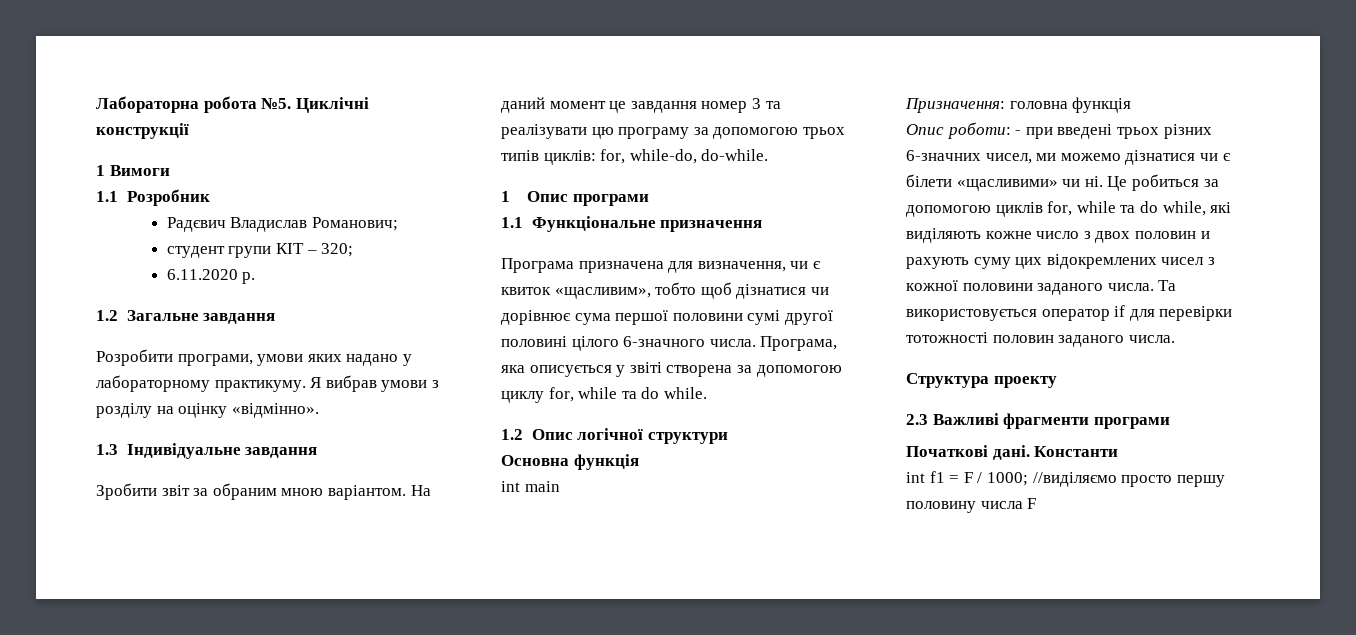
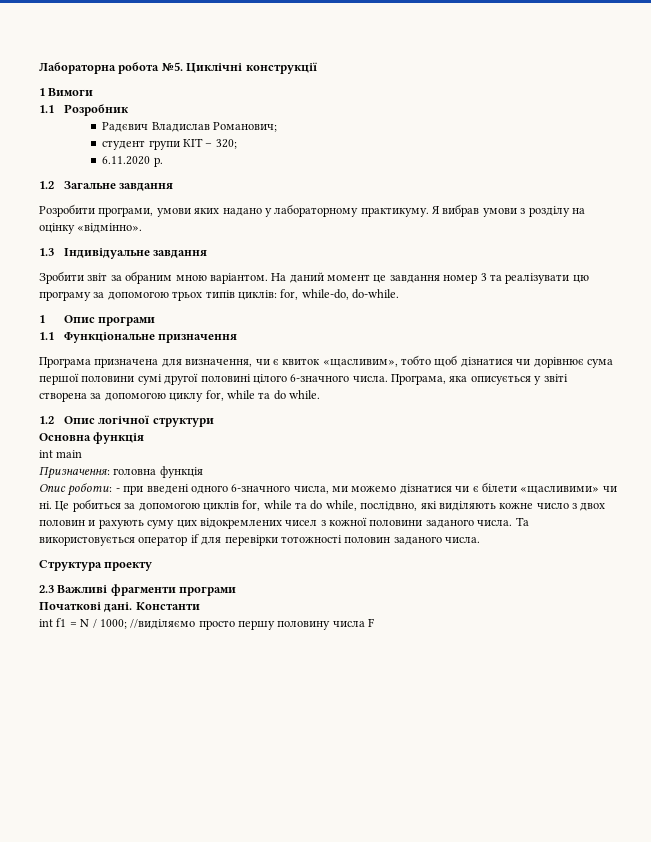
- Опис роботи: - при введені трьох різних 6-значних чисел, ми можемо дізнатися чи є білети «щасливими» чи ні.
+ Опис роботи: - при введені одного 6-значного числа, ми можемо дізнатися чи є білети «щасливими» чи ні.
- Це робиться за допомогою циклів for, while та do while, які виділяють кожне число з двох половин и рахують суму цих відокремлених чисел з кожної половини заданого числа.
+ Це робиться за допомогою циклів for, while та do while, послідвно, які виділяють кожне число з двох половин и рахують суму цих відокремлених чисел з кожної половини заданого числа.
- int f1 = F / 1000; //виділяємо просто першу половину числа F
+ int f1 = N / 1000; //виділяємо просто першу половину числа F

